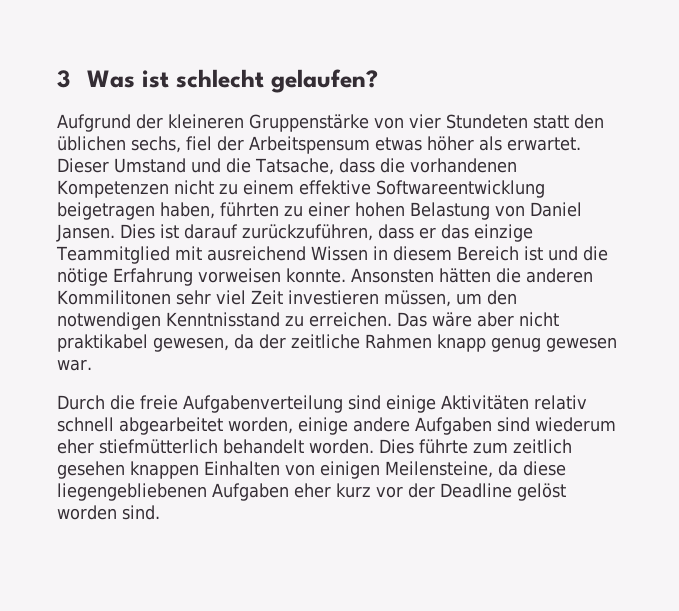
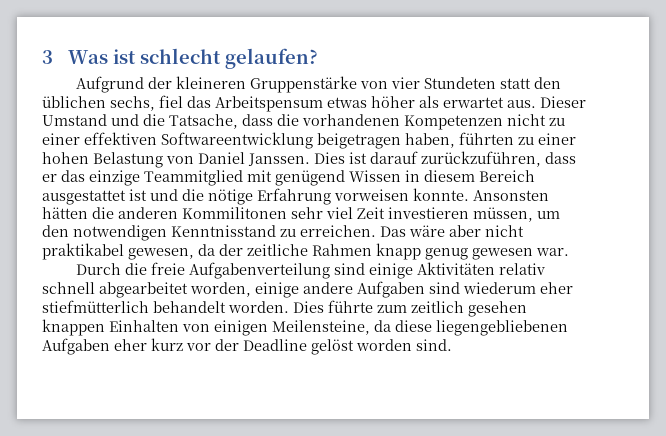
- Aufgrund der kleineren Gruppenstärke von vier Stundeten statt den üblichen sechs, fiel der Arbeitspensum etwas höher als erwartet.
+ Aufgrund der kleineren Gruppenstärke von vier Stundeten statt den üblichen sechs, fiel das Arbeitspensum etwas höher als erwartet aus.
- Dieser Umstand und die Tatsache, dass die vorhandenen Kompetenzen nicht zu einem effektive Softwareentwicklung beigetragen haben, führten zu einer hohen Belastung von Daniel Jansen.
+ Dieser Umstand und die Tatsache, dass die vorhandenen Kompetenzen nicht zu einer effektiven Softwareentwicklung beigetragen haben, führten zu einer hohen Belastung von Daniel Janssen.
- Dies ist darauf zurückzuführen, dass er das einzige Teammitglied mit ausreichend Wissen in diesem Bereich ist und die nötige Erfahrung vorweisen konnte.
+ Dies ist darauf zurückzuführen, dass er das einzige Teammitglied mit genügend Wissen in diesem Bereich ausgestattet ist und die nötige Erfahrung vorweisen konnte.

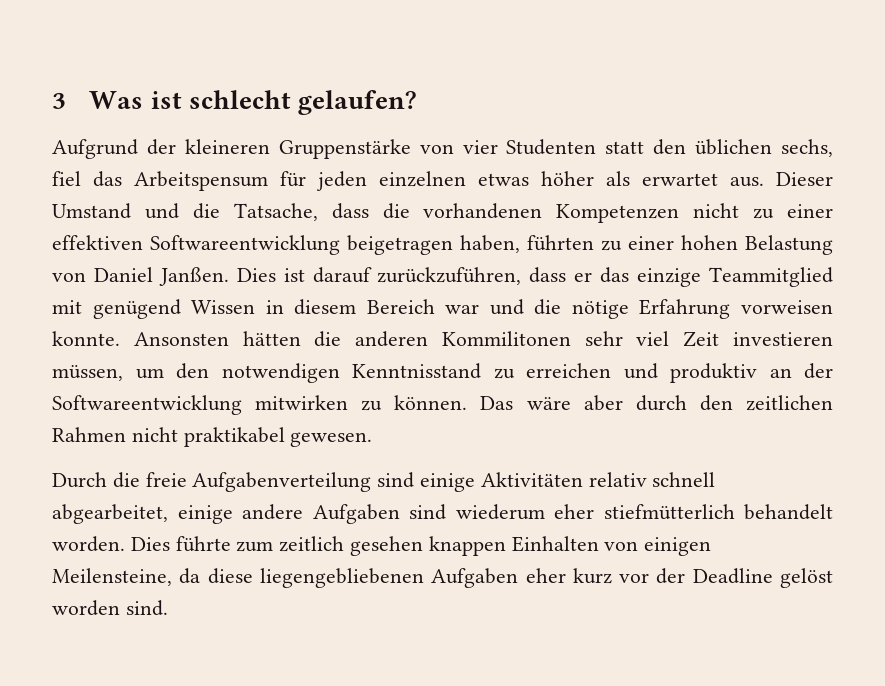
- Aufgrund der kleineren Gruppenstärke von vier Stundeten statt den üblichen sechs, fiel das Arbeitspensum etwas höher als erwartet aus.
+ Aufgrund der kleineren Gruppenstärke von vier Studenten statt den üblichen sechs, fiel das Arbeitspensum für jeden einzelnen etwas höher als erwartet aus.
- Dieser Umstand und die Tatsache, dass die vorhandenen Kompetenzen nicht zu einer effektiven Softwareentwicklung beigetragen haben, führten zu einer hohen Belastung von Daniel Janssen.
+ Dieser Umstand und die Tatsache, dass die vorhandenen Kompetenzen nicht zu einer effektiven Softwareentwicklung beigetragen haben, führten zu einer hohen Belastung von Daniel Janßen.
- Dies ist darauf zurückzuführen, dass er das einzige Teammitglied mit genügend Wissen in diesem Bereich ausgestattet ist und die nötige Erfahrung vorweisen konnte.
+ Dies ist darauf zurückzuführen, dass er das einzige Teammitglied mit genügend Wissen in diesem Bereich war und die nötige Erfahrung vorweisen konnte.
- Ansonsten hätten die anderen Kommilitonen sehr viel Zeit investieren müssen, um den notwendigen Kenntnisstand zu erreichen. Das wäre aber nicht praktikabel gewesen, da der zeitliche Rahmen knapp genug gewesen war.
+ Ansonsten hätten die anderen Kommilitonen sehr viel Zeit investieren müssen, um den notwendigen Kenntnisstand zu erreichen und produktiv an der Softwareentwicklung mitwirken zu können. Das wäre aber durch den zeitlichen Rahmen nicht praktikabel gewesen.
- Durch die freie Aufgabenverteilung sind einige Aktivitäten relativ schnell abgearbeitet worden, einige andere Aufgaben sind wiederum eher stiefmütterlich behandelt worden.
+ Durch die freie Aufgabenverteilung sind einige Aktivitäten relativ schnell abgearbeitet, einige andere Aufgaben sind wiederum eher stiefmütterlich behandelt worden.

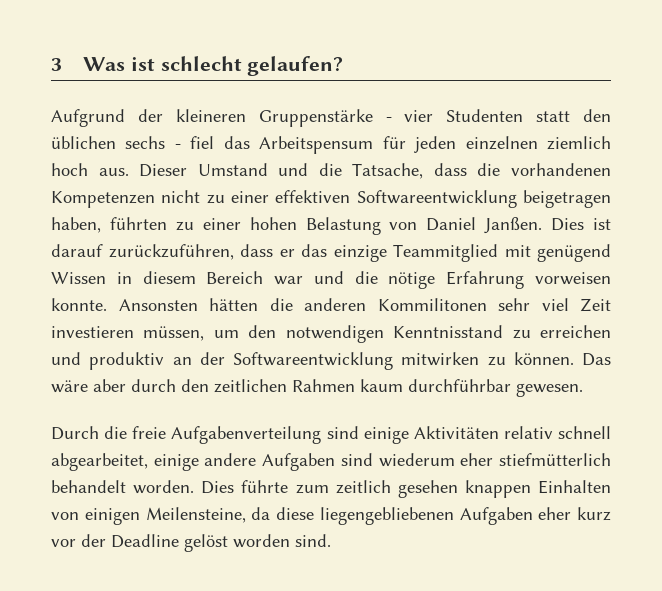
- Aufgrund der kleineren Gruppenstärke von vier Studenten statt den üblichen sechs, fiel das Arbeitspensum für jeden einzelnen etwas höher als erwartet aus.
+ Aufgrund der kleineren Gruppenstärke - vier Studenten statt den üblichen sechs - fiel das Arbeitspensum für jeden einzelnen ziemlich hoch aus.
- Das wäre aber durch den zeitlichen Rahmen nicht praktikabel gewesen.
+ Das wäre aber durch den zeitlichen Rahmen kaum durchführbar gewesen.

